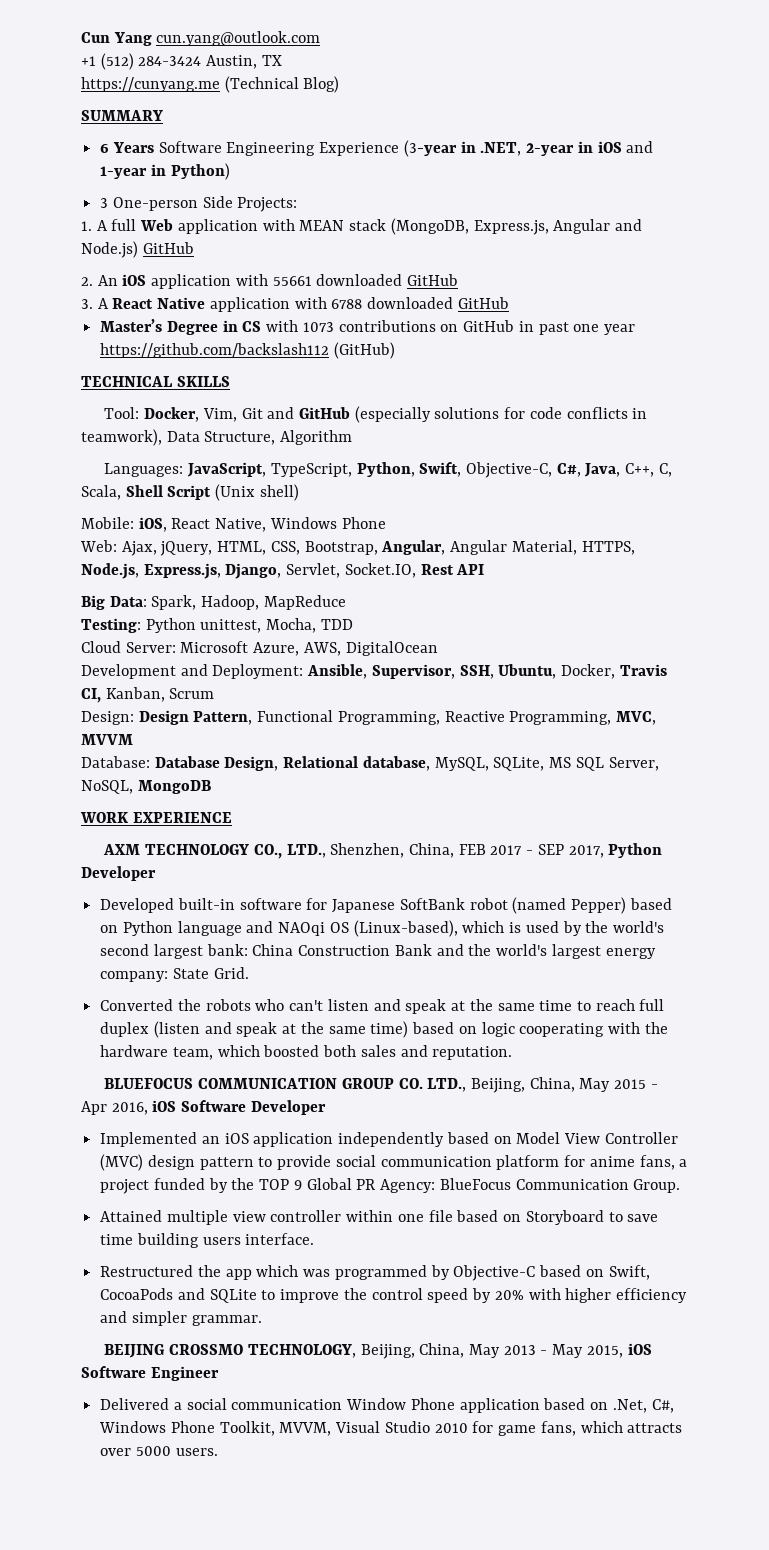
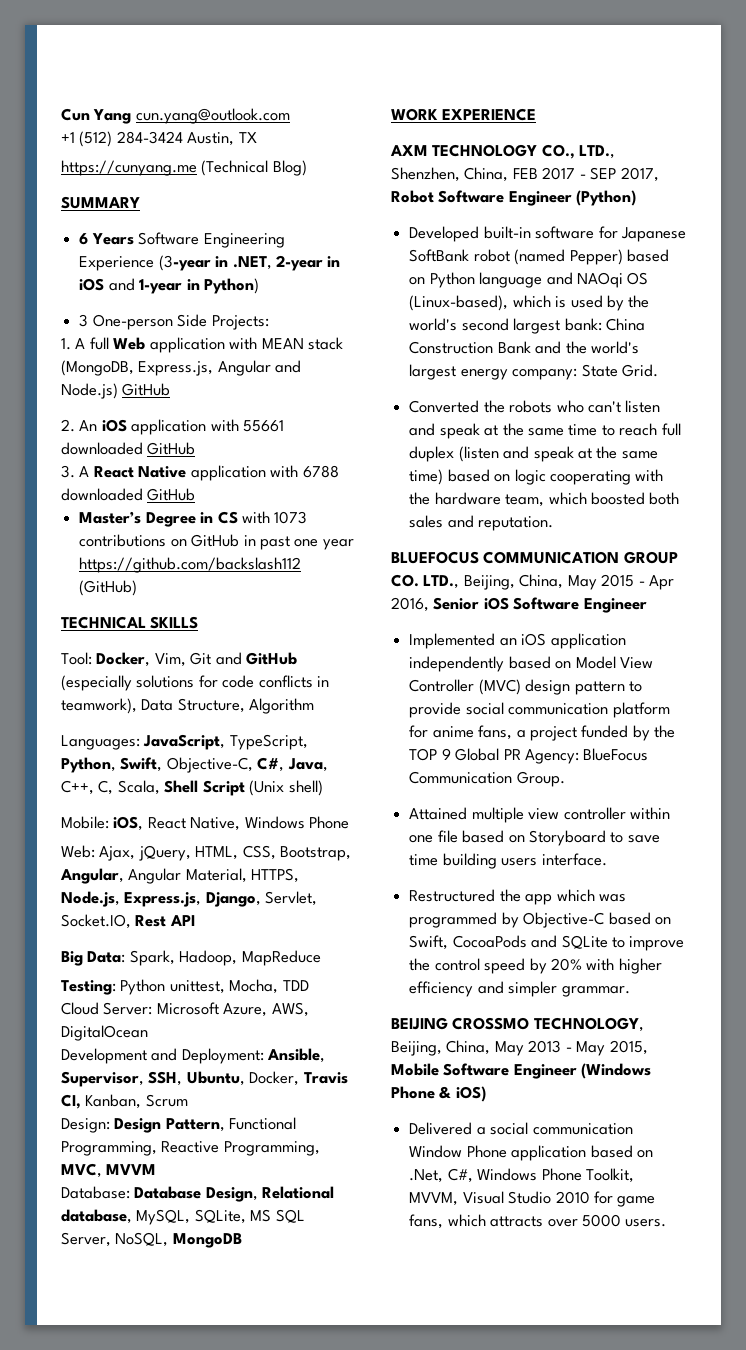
- AXM TECHNOLOGY CO., LTD., Shenzhen, China, FEB 2017 - SEP 2017, Python Developer
+ AXM TECHNOLOGY CO., LTD., Shenzhen, China, FEB 2017 - SEP 2017, Robot Software Engineer (Python)
- BLUEFOCUS COMMUNICATION GROUP CO. LTD., Beijing, China, May 2015 - Apr 2016, iOS Software Developer
+ BLUEFOCUS COMMUNICATION GROUP CO. LTD., Beijing, China, May 2015 - Apr 2016, Senior iOS Software Engineer
- BEIJING CROSSMO TECHNOLOGY, Beijing, China, May 2013 - May 2015, iOS Software Engineer
+ BEIJING CROSSMO TECHNOLOGY, Beijing, China, May 2013 - May 2015, Mobile Software Engineer (Windows Phone & iOS)

